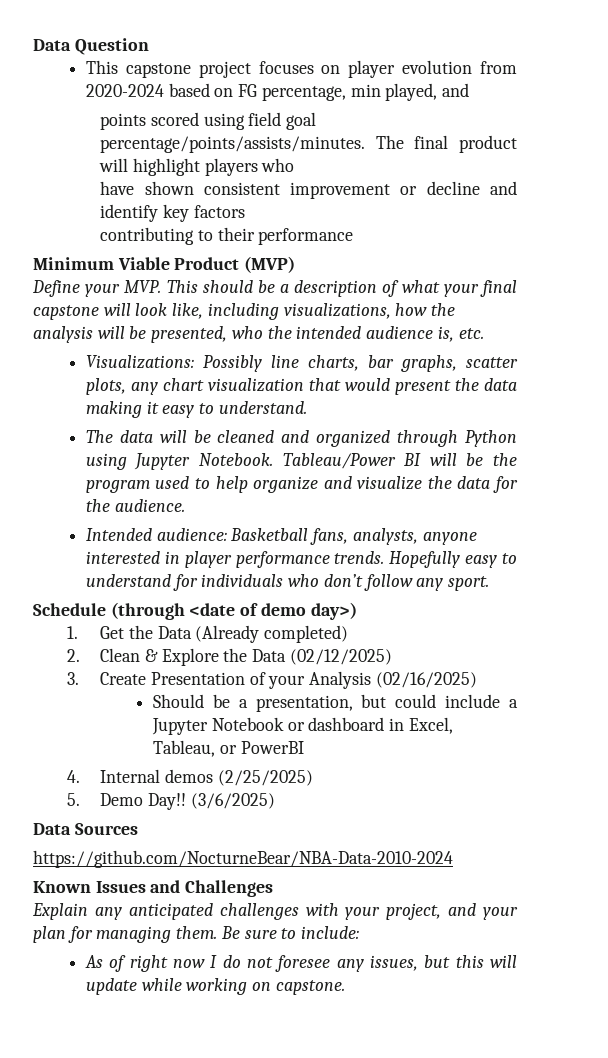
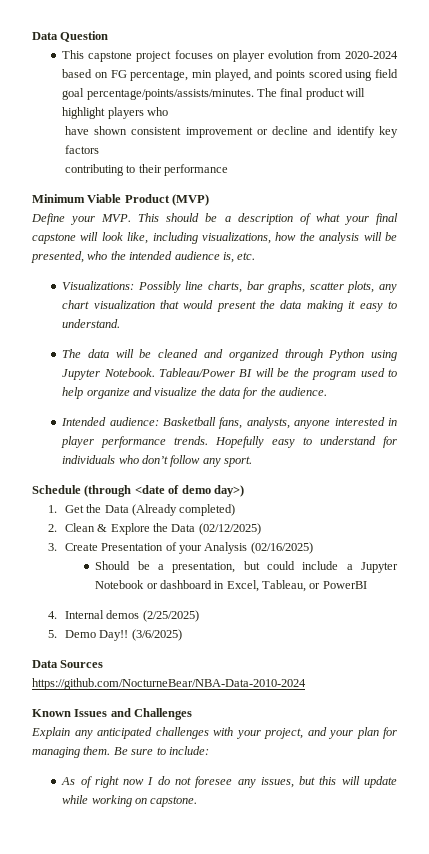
- This capstone project focuses on player evolution from 2020-2024 based on FG percentage, min played, and
- points scored using field goal percentage/points/assists/minutes.
+ This capstone project focuses on player evolution from 2020-2024 based on FG percentage, min played, and points scored using field goal percentage/points/assists/minutes.

